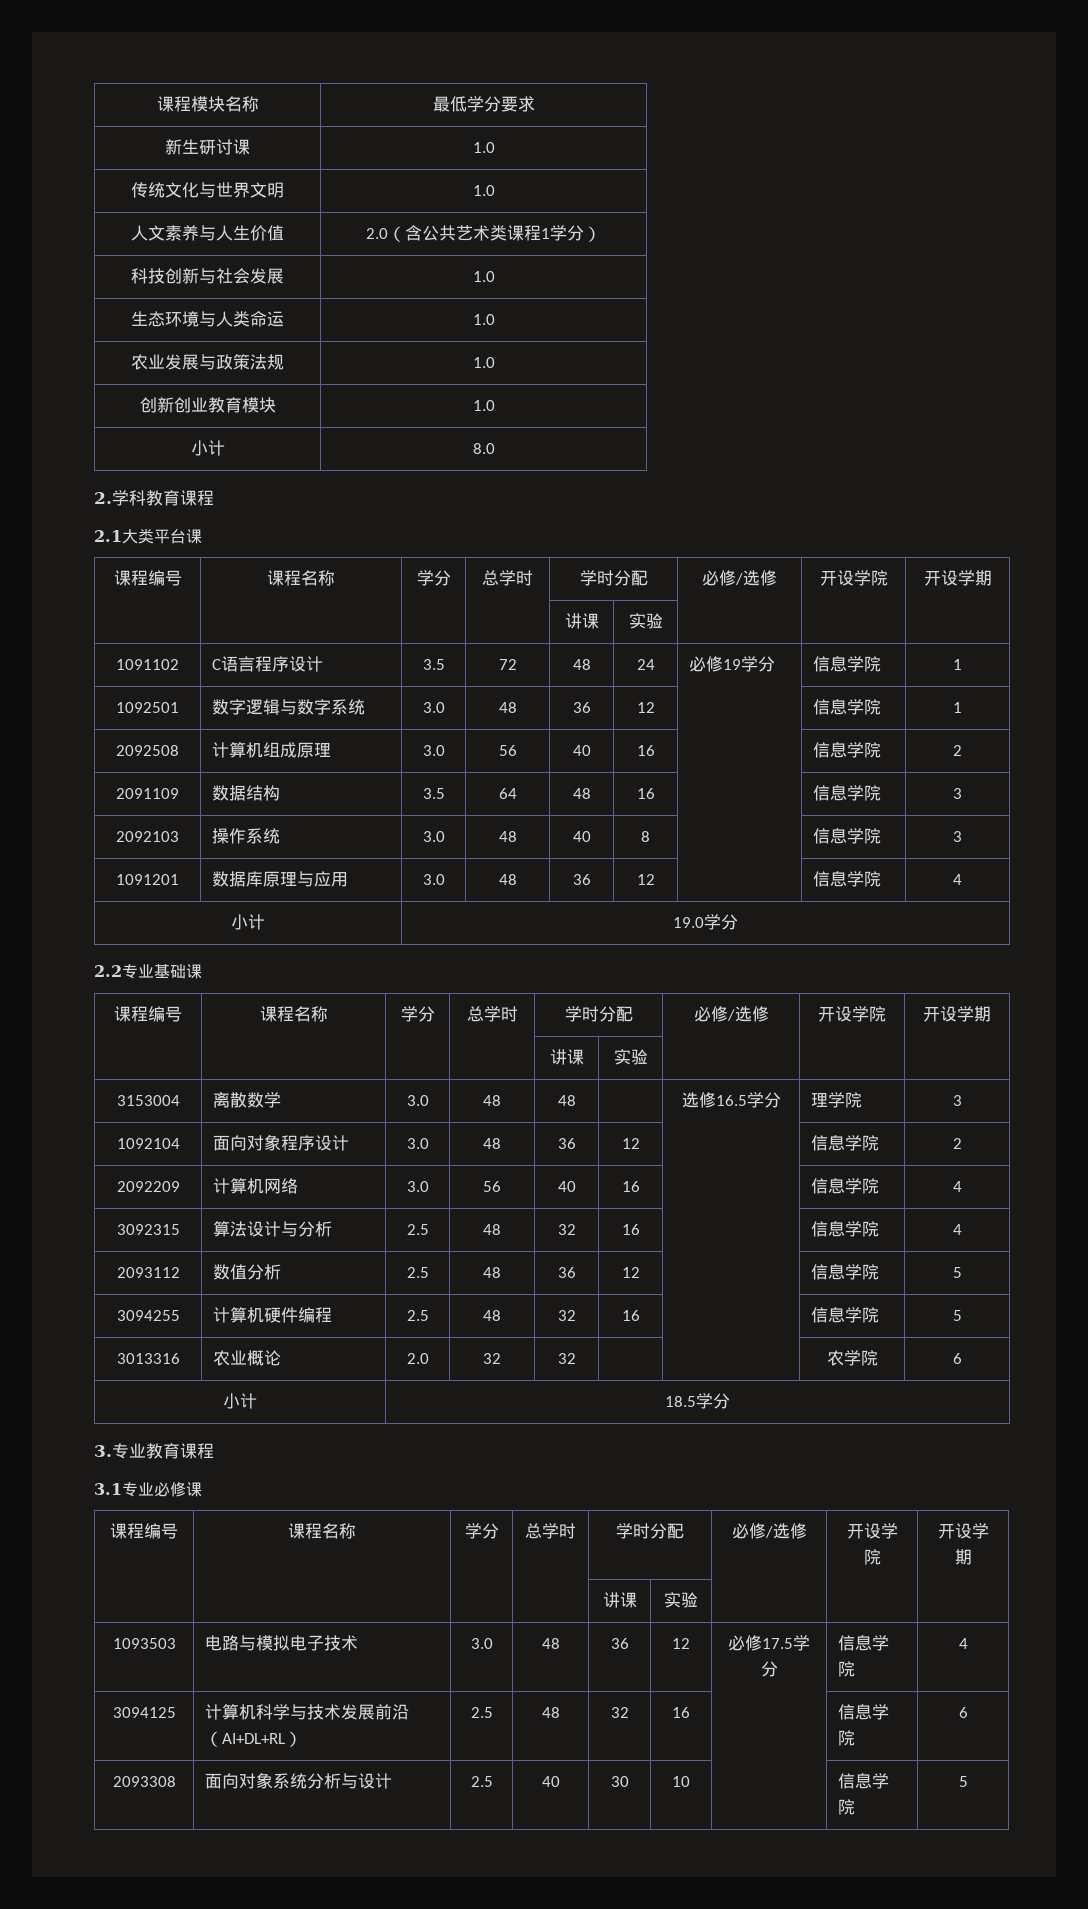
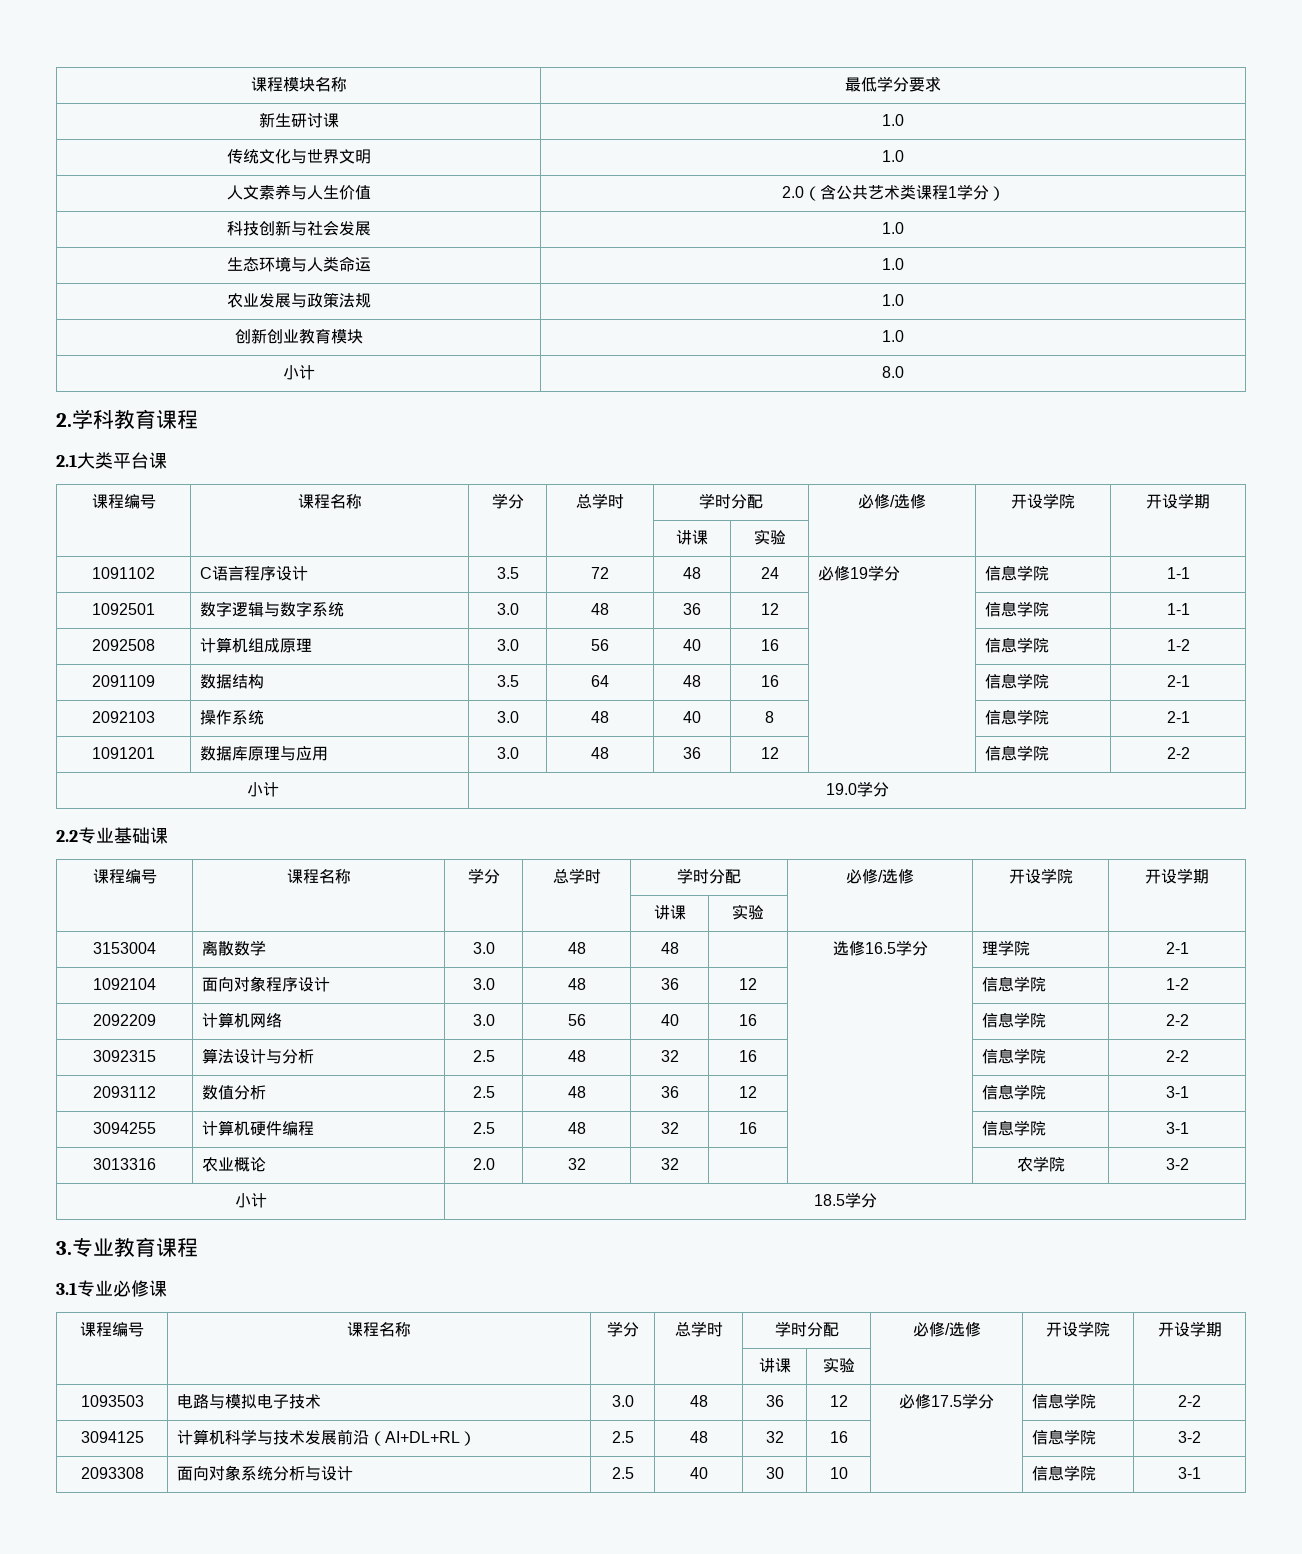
- 1091102 | C语言程序设计 | 3.5 | 72 | 48 | 24 | 必修19学分 | 信息学院 | 1
+ 1091102 | C语言程序设计 | 3.5 | 72 | 48 | 24 | 必修19学分 | 信息学院 | 1-1
- 1092501 | 数字逻辑与数字系统 | 3.0 | 48 | 36 | 12 | | 信息学院 | 1
+ 1092501 | 数字逻辑与数字系统 | 3.0 | 48 | 36 | 12 | | 信息学院 | 1-1
- 2092508 | 计算机组成原理 | 3.0 | 56 | 40 | 16 | | 信息学院 | 2
+ 2092508 | 计算机组成原理 | 3.0 | 56 | 40 | 16 | | 信息学院 | 1-2
- 2091109 | 数据结构 | 3.5 | 64 | 48 | 16 | | 信息学院 | 3
+ 2091109 | 数据结构 | 3.5 | 64 | 48 | 16 | | 信息学院 | 2-1
- 2092103 | 操作系统 | 3.0 | 48 | 40 | 8 | | 信息学院 | 3
+ 2092103 | 操作系统 | 3.0 | 48 | 40 | 8 | | 信息学院 | 2-1
- 1091201 | 数据库原理与应用 | 3.0 | 48 | 36 | 12 | | 信息学院 | 4
+ 1091201 | 数据库原理与应用 | 3.0 | 48 | 36 | 12 | | 信息学院 | 2-2
- 3153004 | 离散数学 | 3.0 | 48 | 48 | | 选修16.5学分 | 理学院 | 3
+ 3153004 | 离散数学 | 3.0 | 48 | 48 | | 选修16.5学分 | 理学院 | 2-1
- 1092104 | 面向对象程序设计 | 3.0 | 48 | 36 | 12 | | 信息学院 | 2
+ 1092104 | 面向对象程序设计 | 3.0 | 48 | 36 | 12 | | 信息学院 | 1-2
- 2092209 | 计算机网络 | 3.0 | 56 | 40 | 16 | | 信息学院 | 4
+ 2092209 | 计算机网络 | 3.0 | 56 | 40 | 16 | | 信息学院 | 2-2
- 3092315 | 算法设计与分析 | 2.5 | 48 | 32 | 16 | | 信息学院 | 4
+ 3092315 | 算法设计与分析 | 2.5 | 48 | 32 | 16 | | 信息学院 | 2-2
- 2093112 | 数值分析 | 2.5 | 48 | 36 | 12 | | 信息学院 | 5
+ 2093112 | 数值分析 | 2.5 | 48 | 36 | 12 | | 信息学院 | 3-1
- 3094255 | 计算机硬件编程 | 2.5 | 48 | 32 | 16 | | 信息学院 | 5
+ 3094255 | 计算机硬件编程 | 2.5 | 48 | 32 | 16 | | 信息学院 | 3-1
- 3013316 | 农业概论 | 2.0 | 32 | 32 | | | 农学院 | 6
+ 3013316 | 农业概论 | 2.0 | 32 | 32 | | | 农学院 | 3-2
- 1093503 | 电路与模拟电子技术 | 3.0 | 48 | 36 | 12 | 必修17.5学分 | 信息学院 | 4
+ 1093503 | 电路与模拟电子技术 | 3.0 | 48 | 36 | 12 | 必修17.5学分 | 信息学院 | 2-2
- 3094125 | 计算机科学与技术发展前沿（AI+DL+RL） | 2.5 | 48 | 32 | 16 | | 信息学院 | 6
+ 3094125 | 计算机科学与技术发展前沿（AI+DL+RL） | 2.5 | 48 | 32 | 16 | | 信息学院 | 3-2
- 2093308 | 面向对象系统分析与设计 | 2.5 | 40 | 30 | 10 | | 信息学院 | 5
+ 2093308 | 面向对象系统分析与设计 | 2.5 | 40 | 30 | 10 | | 信息学院 | 3-1

